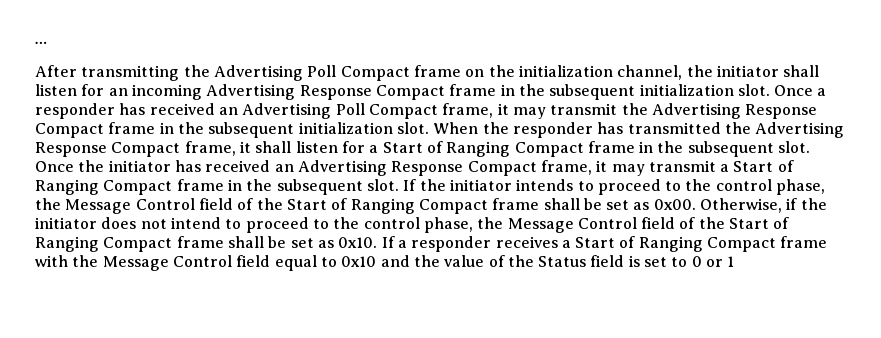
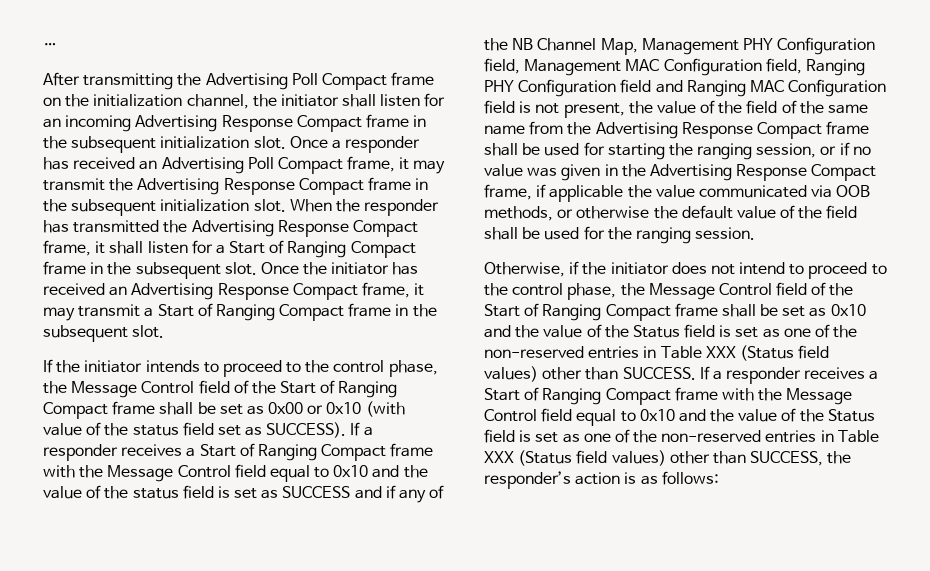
- Once the initiator has received an Advertising Response Compact frame, it may transmit a Start of Ranging Compact frame in the subsequent slot. If the initiator intends to proceed to the control phase, the Message Control field of the Start of Ranging Compact frame shall be set as 0x00. Otherwise, if the initiator does not intend to proceed to the control phase, the Message Control field of the Start of Ranging Compact frame shall be set as 0x10.
+ Once the initiator has received an Advertising Response Compact frame, it may transmit a Start of Ranging Compact frame in the subsequent slot.
+ If the initiator intends to proceed to the control phase, the Message Control field of the Start of Ranging Compact frame shall be set as 0x00 or 0x10 (with value of the status field set as SUCCESS). If a responder receives a Start of Ranging Compact frame with the Message Control field equal to 0x10 and the value of the status field is set as SUCCESS and if any of the NB Channel Map, Management PHY Configuration field, Management MAC Configuration field, Ranging PHY Configuration field and Ranging MAC Configuration field is not present, the value of the field of the same name from the Advertising Response Compact frame shall be used for starting the ranging session, or if no value was given in the Advertising Response Compact frame, if applicable the value communicated via OOB methods, or otherwise the default value of the field shall be used for the ranging session.
+ Otherwise, if the initiator does not intend to proceed to the control phase, the Message Control field of the Start of Ranging Compact frame shall be set as 0x10 and the value of the Status field is set as one of the non-reserved entries in Table XXX (Status field values) other than SUCCESS.
- If a responder receives a Start of Ranging Compact frame with the Message Control field equal to 0x10 and the value of the Status field is set to 0 or 1
+ If a responder receives a Start of Ranging Compact frame with the Message Control field equal to 0x10 and the value of the Status field is set as one of the non-reserved entries in Table XXX (Status field values) other than SUCCESS, the responder’s action is as follows:

